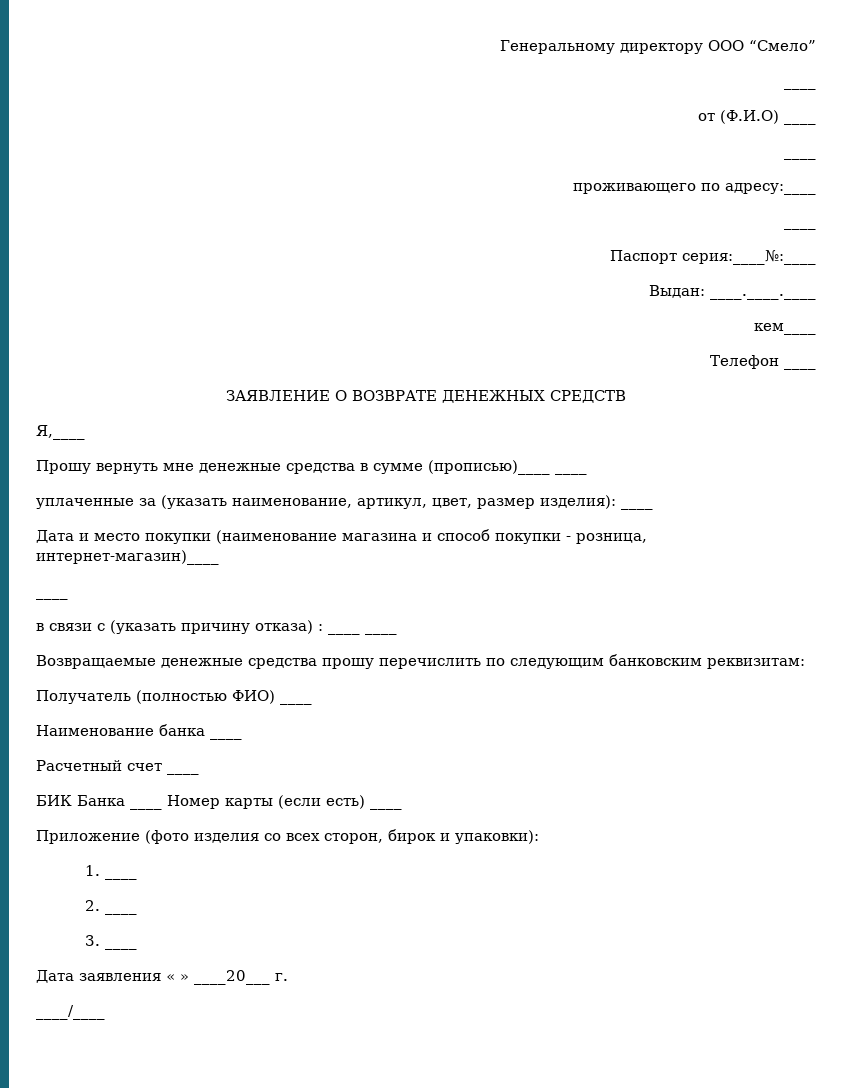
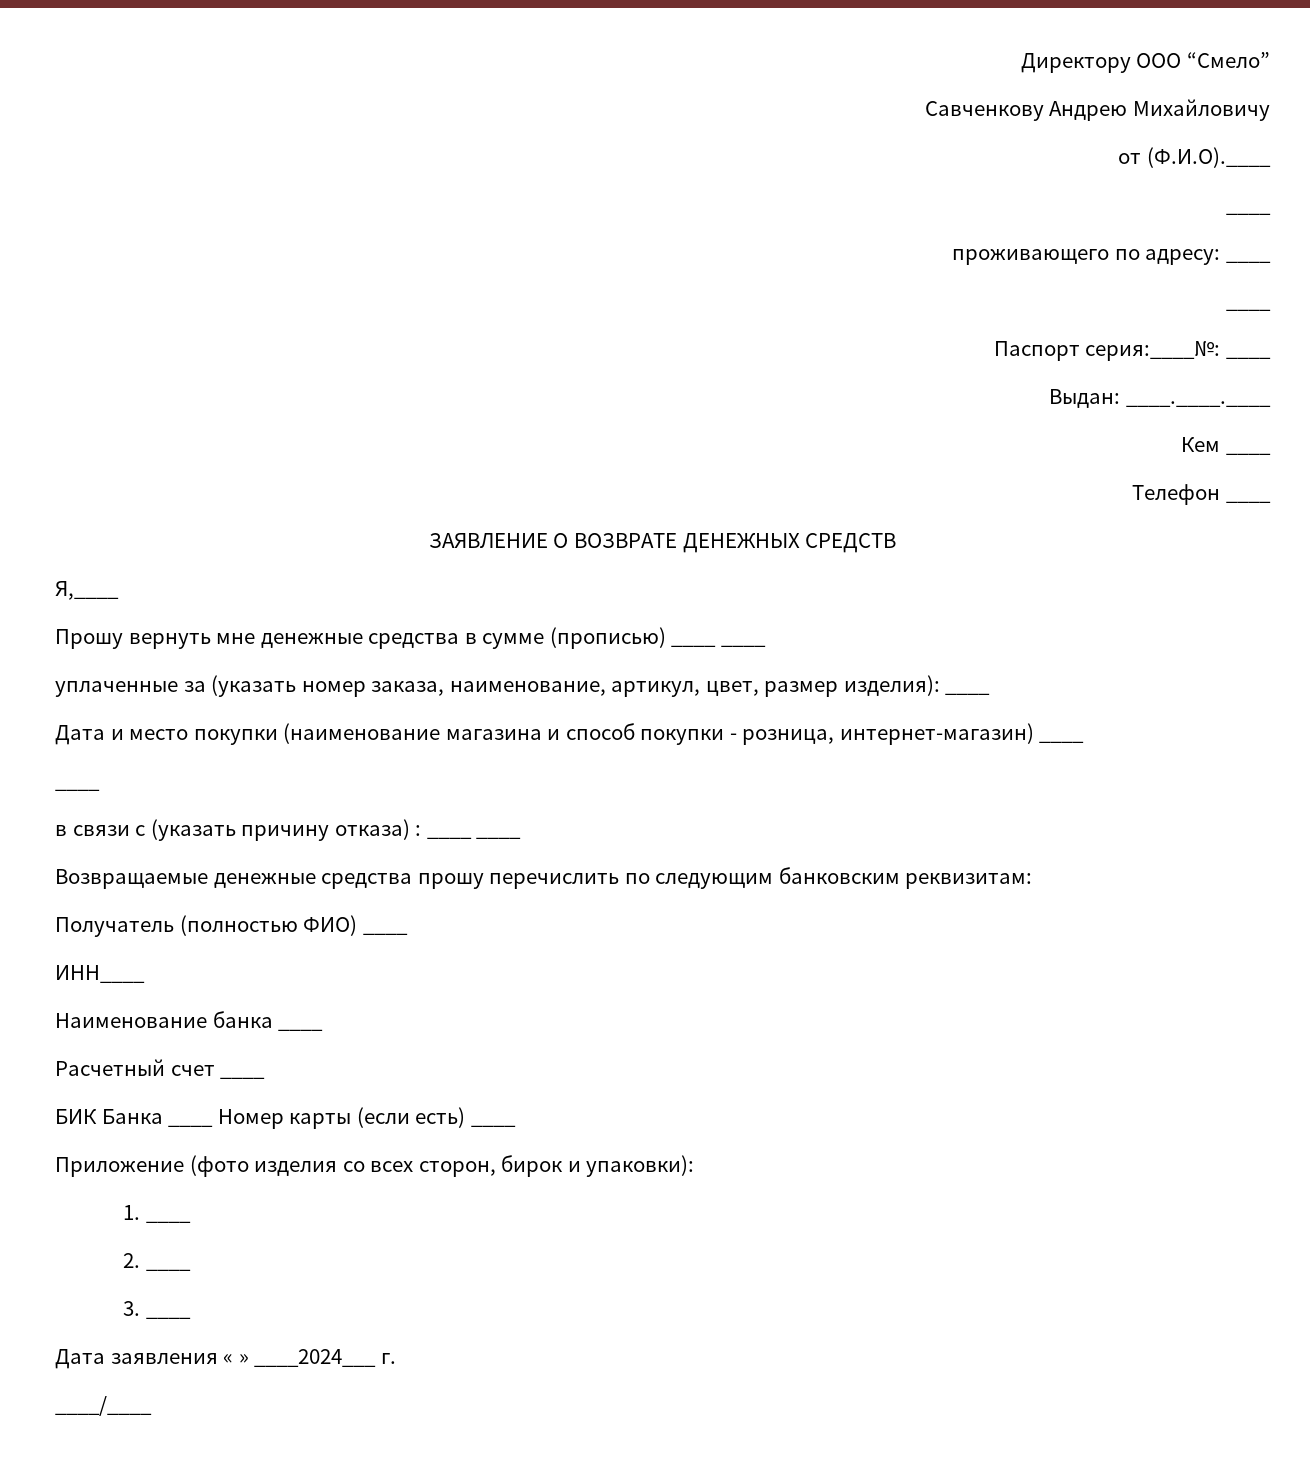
- Генеральному директору ООО “Смело”
- ____
+ Директору ООО “Смело”
+ Савченкову Андрею Михайловичу
- от (Ф.И.О) ____
+ от (Ф.И.О).____
- проживающего по адресу:____
+ проживающего по адресу: ____
- Паспорт серия:____№:____
+ Паспорт серия:____№: ____
- кем____
+ Кем ____
- Прошу вернуть мне денежные средства в сумме (прописью)____ ____
+ Прошу вернуть мне денежные средства в сумме (прописью) ____ ____
- уплаченные за (указать наименование, артикул, цвет, размер изделия): ____
+ уплаченные за (указать номер заказа, наименование, артикул, цвет, размер изделия): ____
- Дата и место покупки (наименование магазина и способ покупки - розница, интернет-магазин)____
+ Дата и место покупки (наименование магазина и способ покупки - розница, интернет-магазин) ____
+ ИНН____
- Дата заявления « » ____20___ г.
+ Дата заявления « » ____2024___ г.

